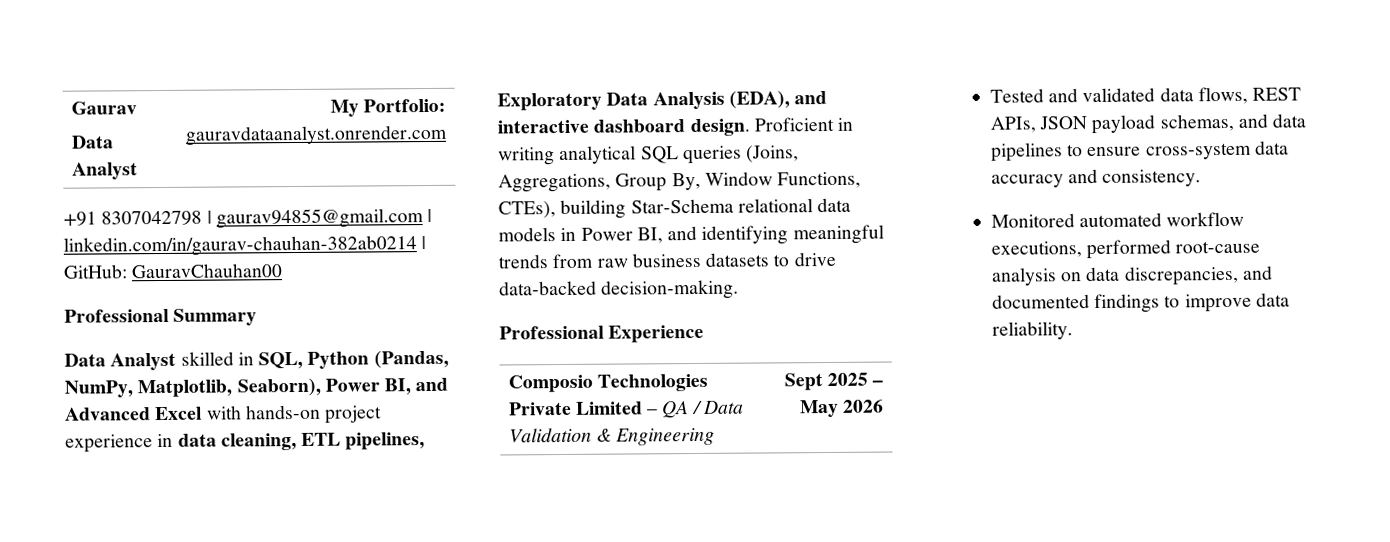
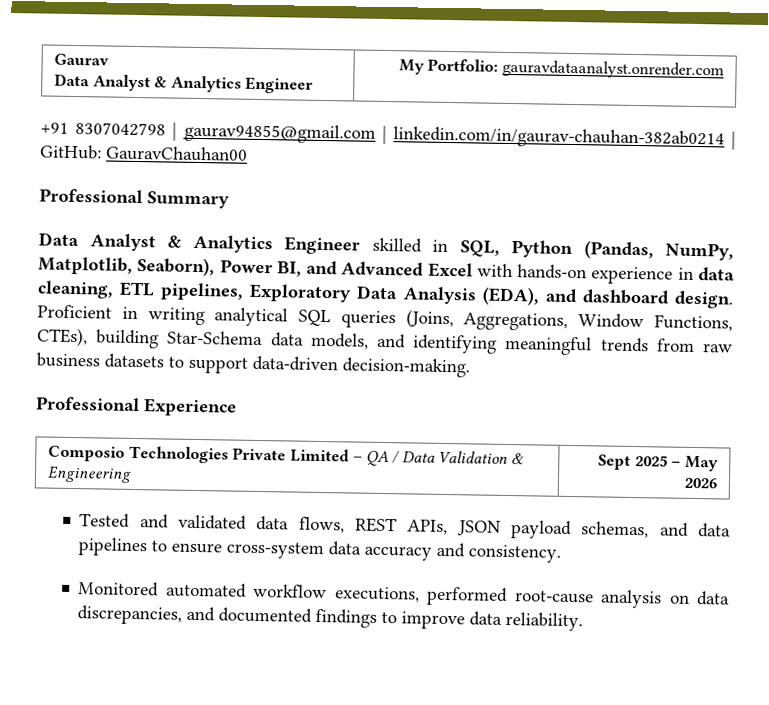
  Gaurav
- Data Analyst | My Portfolio: gauravdataanalyst.onrender.com
+ Data Analyst & Analytics Engineer | My Portfolio: gauravdataanalyst.onrender.com
- Data Analyst skilled in SQL, Python (Pandas, NumPy, Matplotlib, Seaborn), Power BI, and Advanced Excel with hands-on project experience in data cleaning, ETL pipelines, Exploratory Data Analysis (EDA), and interactive dashboard design.
+ Data Analyst & Analytics Engineer skilled in SQL, Python (Pandas, NumPy, Matplotlib, Seaborn), Power BI, and Advanced Excel with hands-on experience in data cleaning, ETL pipelines, Exploratory Data Analysis (EDA), and dashboard design.
- Proficient in writing analytical SQL queries (Joins, Aggregations, Group By, Window Functions, CTEs), building Star-Schema relational data models in Power BI, and identifying meaningful trends from raw business datasets to drive data-backed decision-making.
+ Proficient in writing analytical SQL queries (Joins, Aggregations, Window Functions, CTEs), building Star-Schema data models, and identifying meaningful trends from raw business datasets to support data-driven decision-making.

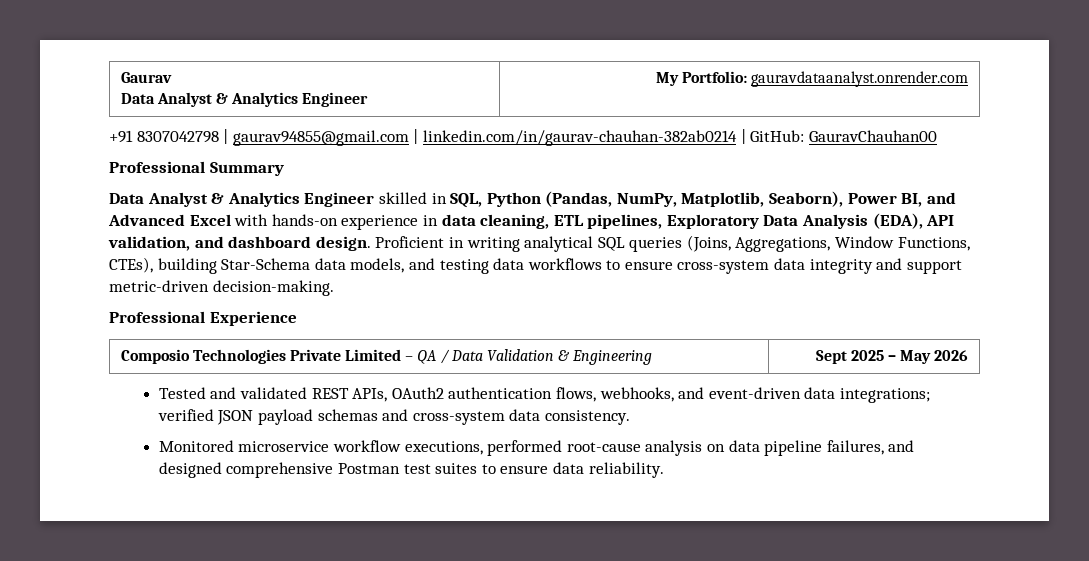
- Data Analyst & Analytics Engineer skilled in SQL, Python (Pandas, NumPy, Matplotlib, Seaborn), Power BI, and Advanced Excel with hands-on experience in data cleaning, ETL pipelines, Exploratory Data Analysis (EDA), and dashboard design.
+ Data Analyst & Analytics Engineer skilled in SQL, Python (Pandas, NumPy, Matplotlib, Seaborn), Power BI, and Advanced Excel with hands-on experience in data cleaning, ETL pipelines, Exploratory Data Analysis (EDA), API validation, and dashboard design.
- Proficient in writing analytical SQL queries (Joins, Aggregations, Window Functions, CTEs), building Star-Schema data models, and identifying meaningful trends from raw business datasets to support data-driven decision-making.
+ Proficient in writing analytical SQL queries (Joins, Aggregations, Window Functions, CTEs), building Star-Schema data models, and testing data workflows to ensure cross-system data integrity and support metric-driven decision-making.
- Tested and validated data flows, REST APIs, JSON payload schemas, and data pipelines to ensure cross-system data accuracy and consistency.
+ Tested and validated REST APIs, OAuth2 authentication flows, webhooks, and event-driven data integrations; verified JSON payload schemas and cross-system data consistency.
- Monitored automated workflow executions, performed root-cause analysis on data discrepancies, and documented findings to improve data reliability.
+ Monitored microservice workflow executions, performed root-cause analysis on data pipeline failures, and designed comprehensive Postman test suites to ensure data reliability.

